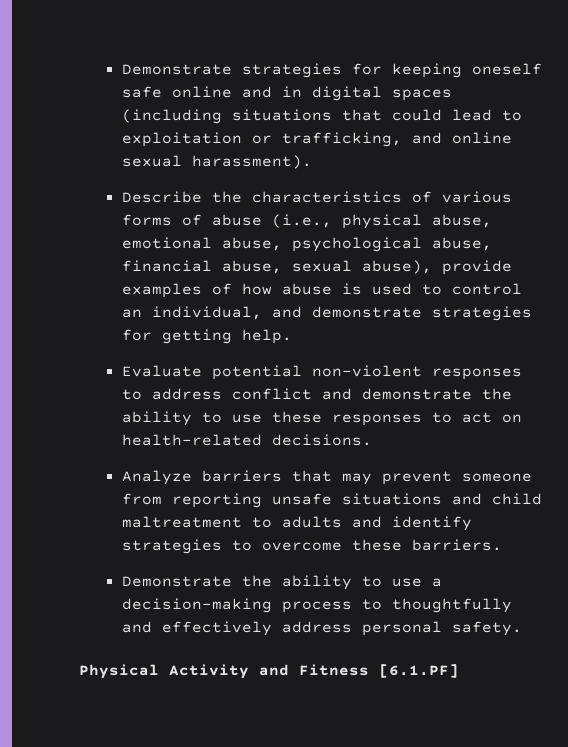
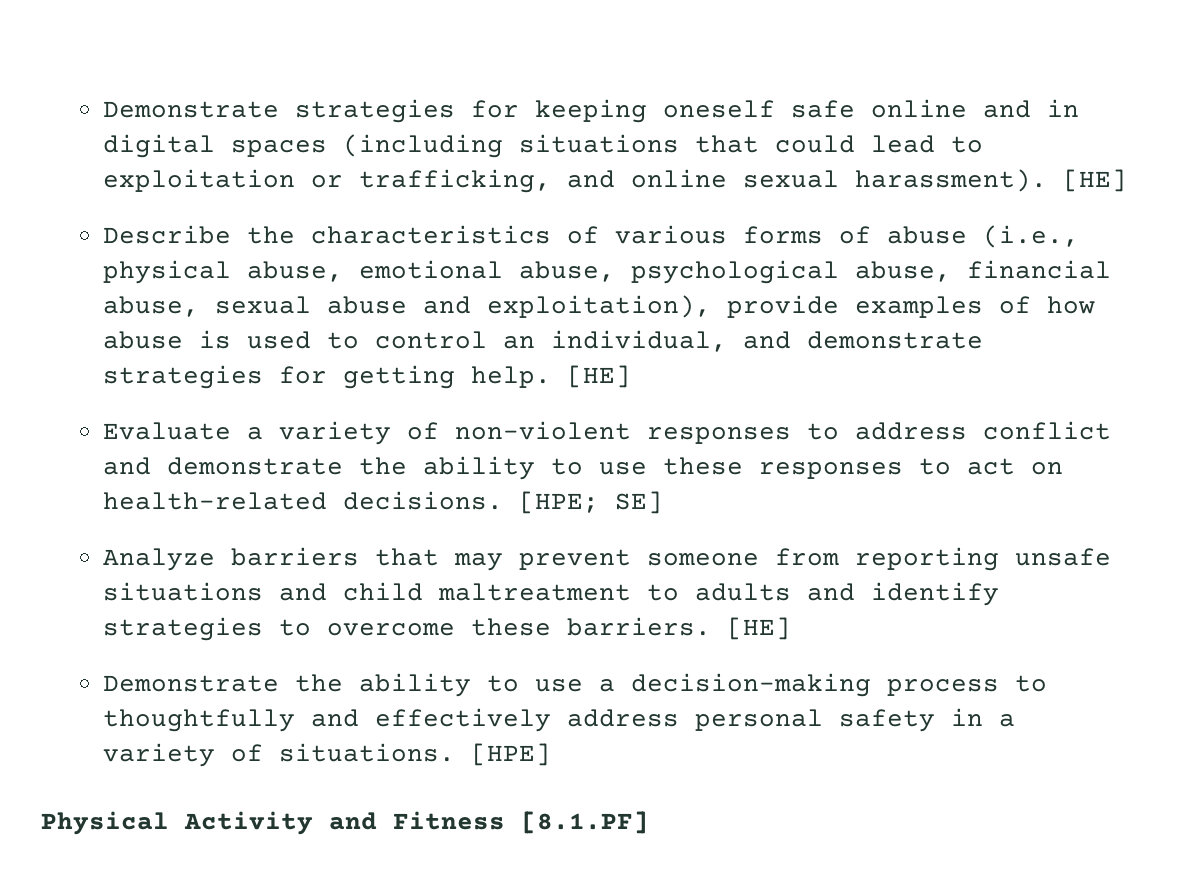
- Demonstrate strategies for keeping oneself safe online and in digital spaces (including situations that could lead to exploitation or trafficking, and online sexual harassment).
+ Demonstrate strategies for keeping oneself safe online and in digital spaces (including situations that could lead to exploitation or trafficking, and online sexual harassment). [HE]
- Describe the characteristics of various forms of abuse (i.e., physical abuse, emotional abuse, psychological abuse, financial abuse, sexual abuse), provide examples of how abuse is used to control an individual, and demonstrate strategies for getting help.
+ Describe the characteristics of various forms of abuse (i.e., physical abuse, emotional abuse, psychological abuse, financial abuse, sexual abuse and exploitation), provide examples of how abuse is used to control an individual, and demonstrate strategies for getting help. [HE]
- Evaluate potential non-violent responses to address conflict and demonstrate the ability to use these responses to act on health-related decisions.
+ Evaluate a variety of non-violent responses to address conflict and demonstrate the ability to use these responses to act on health-related decisions. [HPE; SE]
- Analyze barriers that may prevent someone from reporting unsafe situations and child maltreatment to adults and identify strategies to overcome these barriers.
+ Analyze barriers that may prevent someone from reporting unsafe situations and child maltreatment to adults and identify strategies to overcome these barriers. [HE]
- Demonstrate the ability to use a decision-making process to thoughtfully and effectively address personal safety.
+ Demonstrate the ability to use a decision-making process to thoughtfully and effectively address personal safety in a variety of situations. [HPE]
- Physical Activity and Fitness [6.1.PF]
+ Physical Activity and Fitness [8.1.PF]

